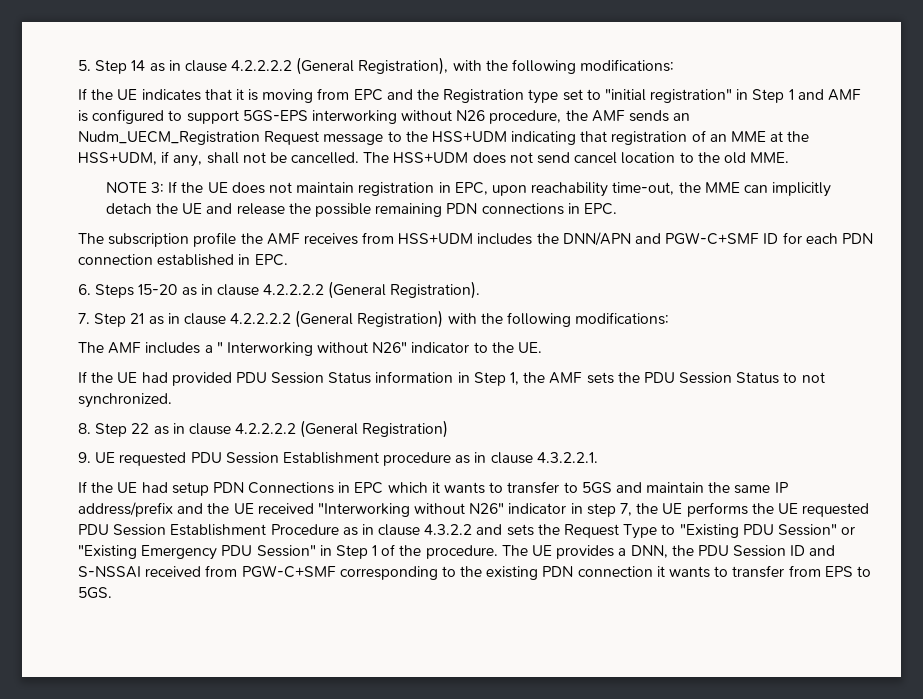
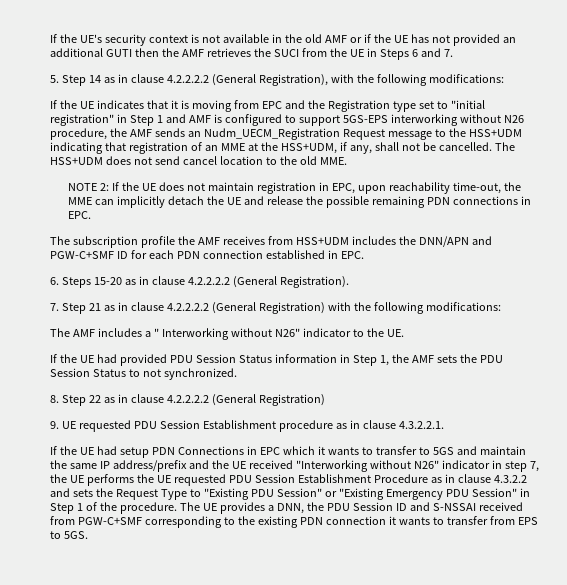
+ If the UE's security context is not available in the old AMF or if the UE has not provided an additional GUTI then the AMF retrieves the SUCI from the UE in Steps 6 and 7.
- NOTE 3: If the UE does not maintain registration in EPC, upon reachability time-out, the MME can implicitly detach the UE and release the possible remaining PDN connections in EPC.
+ NOTE 2: If the UE does not maintain registration in EPC, upon reachability time-out, the MME can implicitly detach the UE and release the possible remaining PDN connections in EPC.

